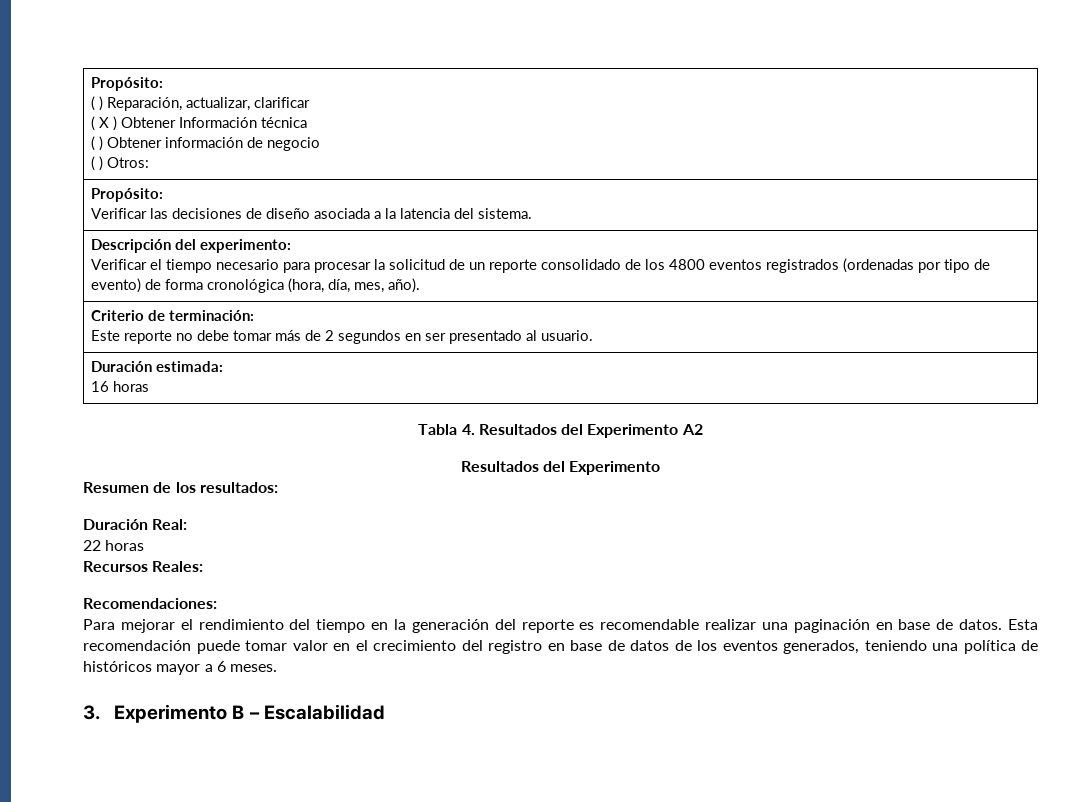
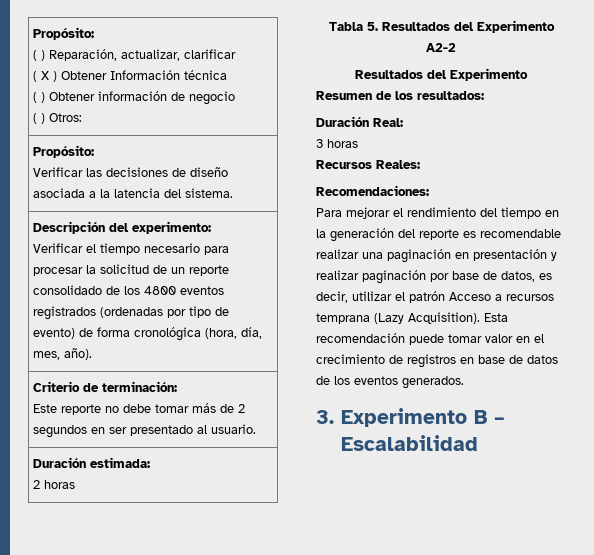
  Duración estimada:
- 16 horas
+ 2 horas
- Tabla 4. Resultados del Experimento A2
+ Tabla 5. Resultados del Experimento A2-2
- 22 horas
+ 3 horas
- Para mejorar el rendimiento del tiempo en la generación del reporte es recomendable realizar una paginación en base de datos.
+ Para mejorar el rendimiento del tiempo en la generación del reporte es recomendable realizar una paginación en presentación y realizar paginación por base de datos, es decir, utilizar el patrón Acceso a recursos temprana (Lazy Acquisition).
- Esta recomendación puede tomar valor en el crecimiento del registro en base de datos de los eventos generados, teniendo una política de históricos mayor a 6 meses.
+ Esta recomendación puede tomar valor en el crecimiento de registros en base de datos de los eventos generados.

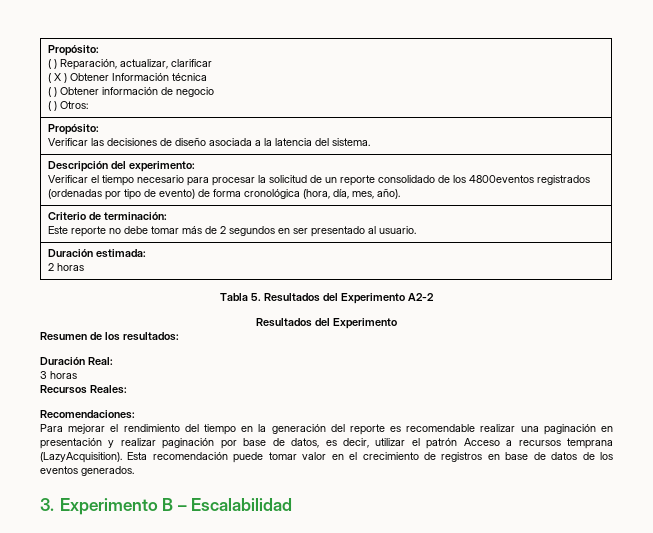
  Descripción del experimento:
- Verificar el tiempo necesario para procesar la solicitud de un reporte consolidado de los 4800 eventos registrados (ordenadas por tipo de evento) de forma cronológica (hora, día, mes, año).
+ Verificar el tiempo necesario para procesar la solicitud de un reporte consolidado de los 4800eventos registrados (ordenadas por tipo de evento) de forma cronológica (hora, día, mes, año).
- Para mejorar el rendimiento del tiempo en la generación del reporte es recomendable realizar una paginación en presentación y realizar paginación por base de datos, es decir, utilizar el patrón Acceso a recursos temprana (Lazy Acquisition).
+ Para mejorar el rendimiento del tiempo en la generación del reporte es recomendable realizar una paginación en presentación y realizar paginación por base de datos, es decir, utilizar el patrón Acceso a recursos temprana (LazyAcquisition).

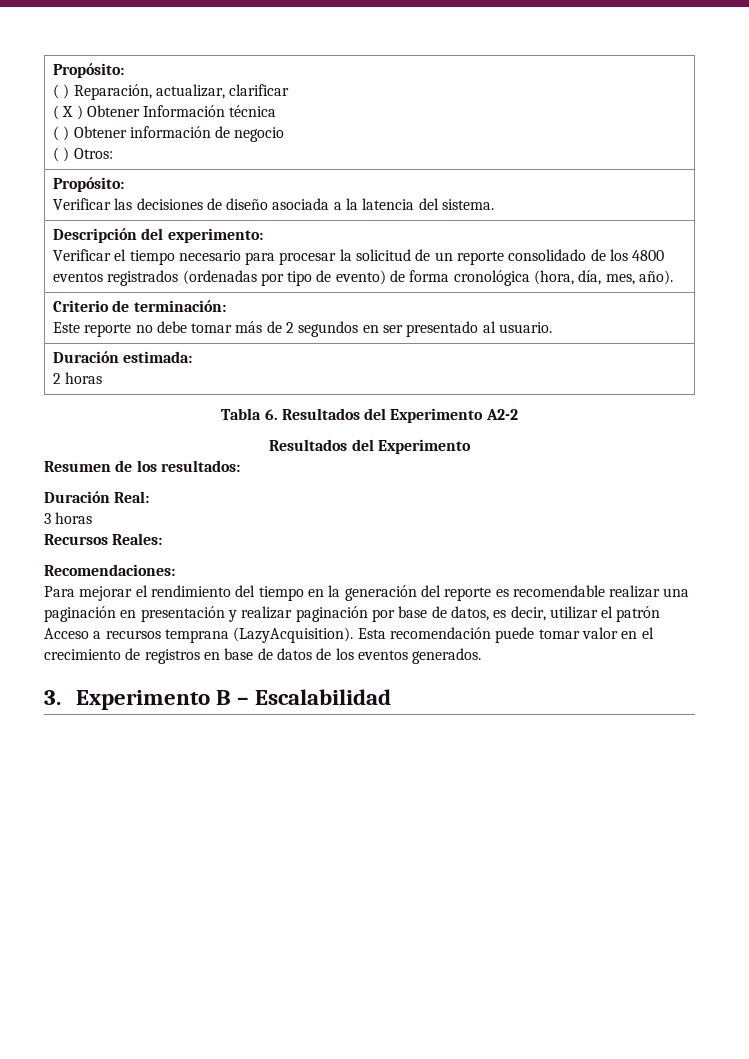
  Descripción del experimento:
- Verificar el tiempo necesario para procesar la solicitud de un reporte consolidado de los 4800eventos registrados (ordenadas por tipo de evento) de forma cronológica (hora, día, mes, año).
+ Verificar el tiempo necesario para procesar la solicitud de un reporte consolidado de los 4800 eventos registrados (ordenadas por tipo de evento) de forma cronológica (hora, día, mes, año).
- Tabla 5. Resultados del Experimento A2-2
+ Tabla 6. Resultados del Experimento A2-2

